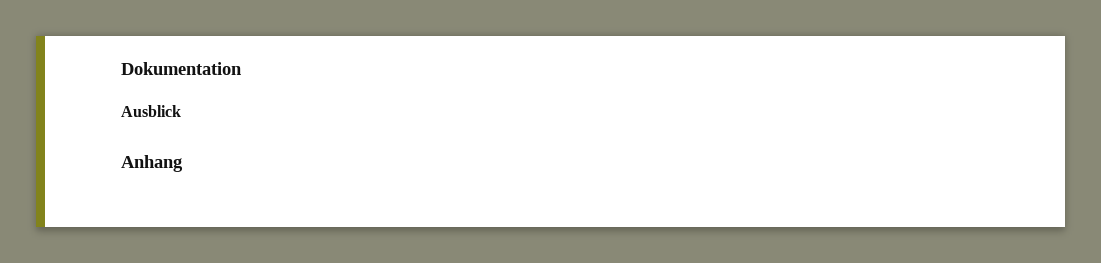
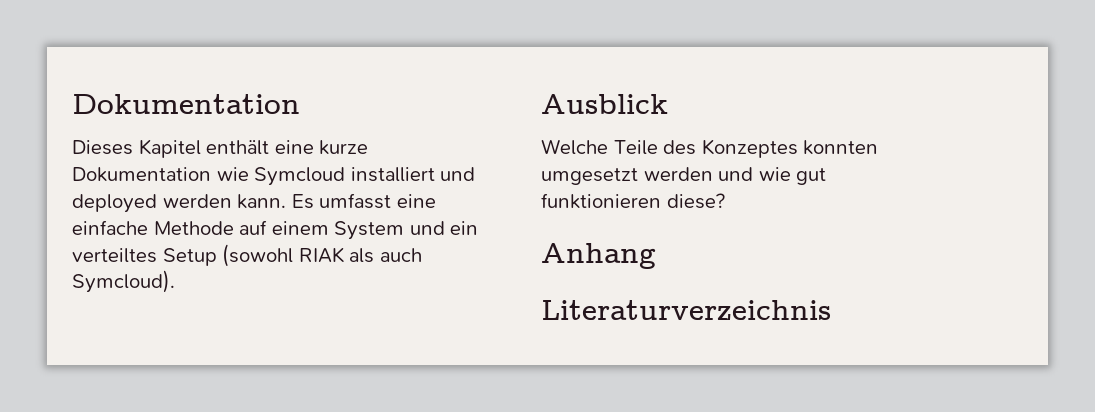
+ Dieses Kapitel enthält eine kurze Dokumentation wie Symcloud installiert und deployed werden kann. Es umfasst eine einfache Methode auf einem System und ein verteiltes Setup (sowohl RIAK als auch Symcloud).
  Ausblick
+ Welche Teile des Konzeptes konnten umgesetzt werden und wie gut funktionieren diese?
+ Literaturverzeichnis

